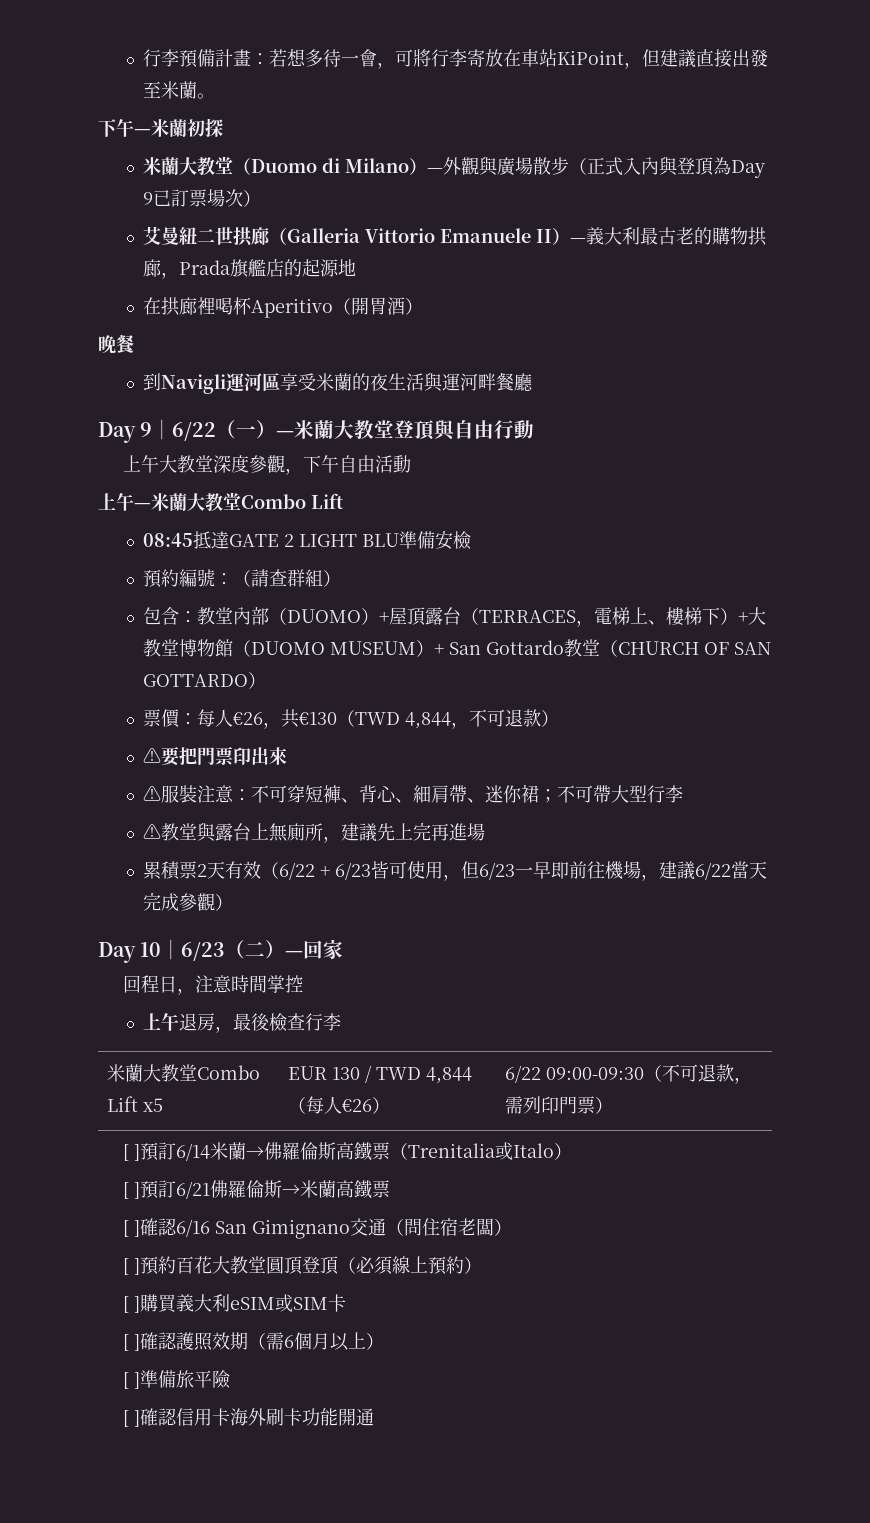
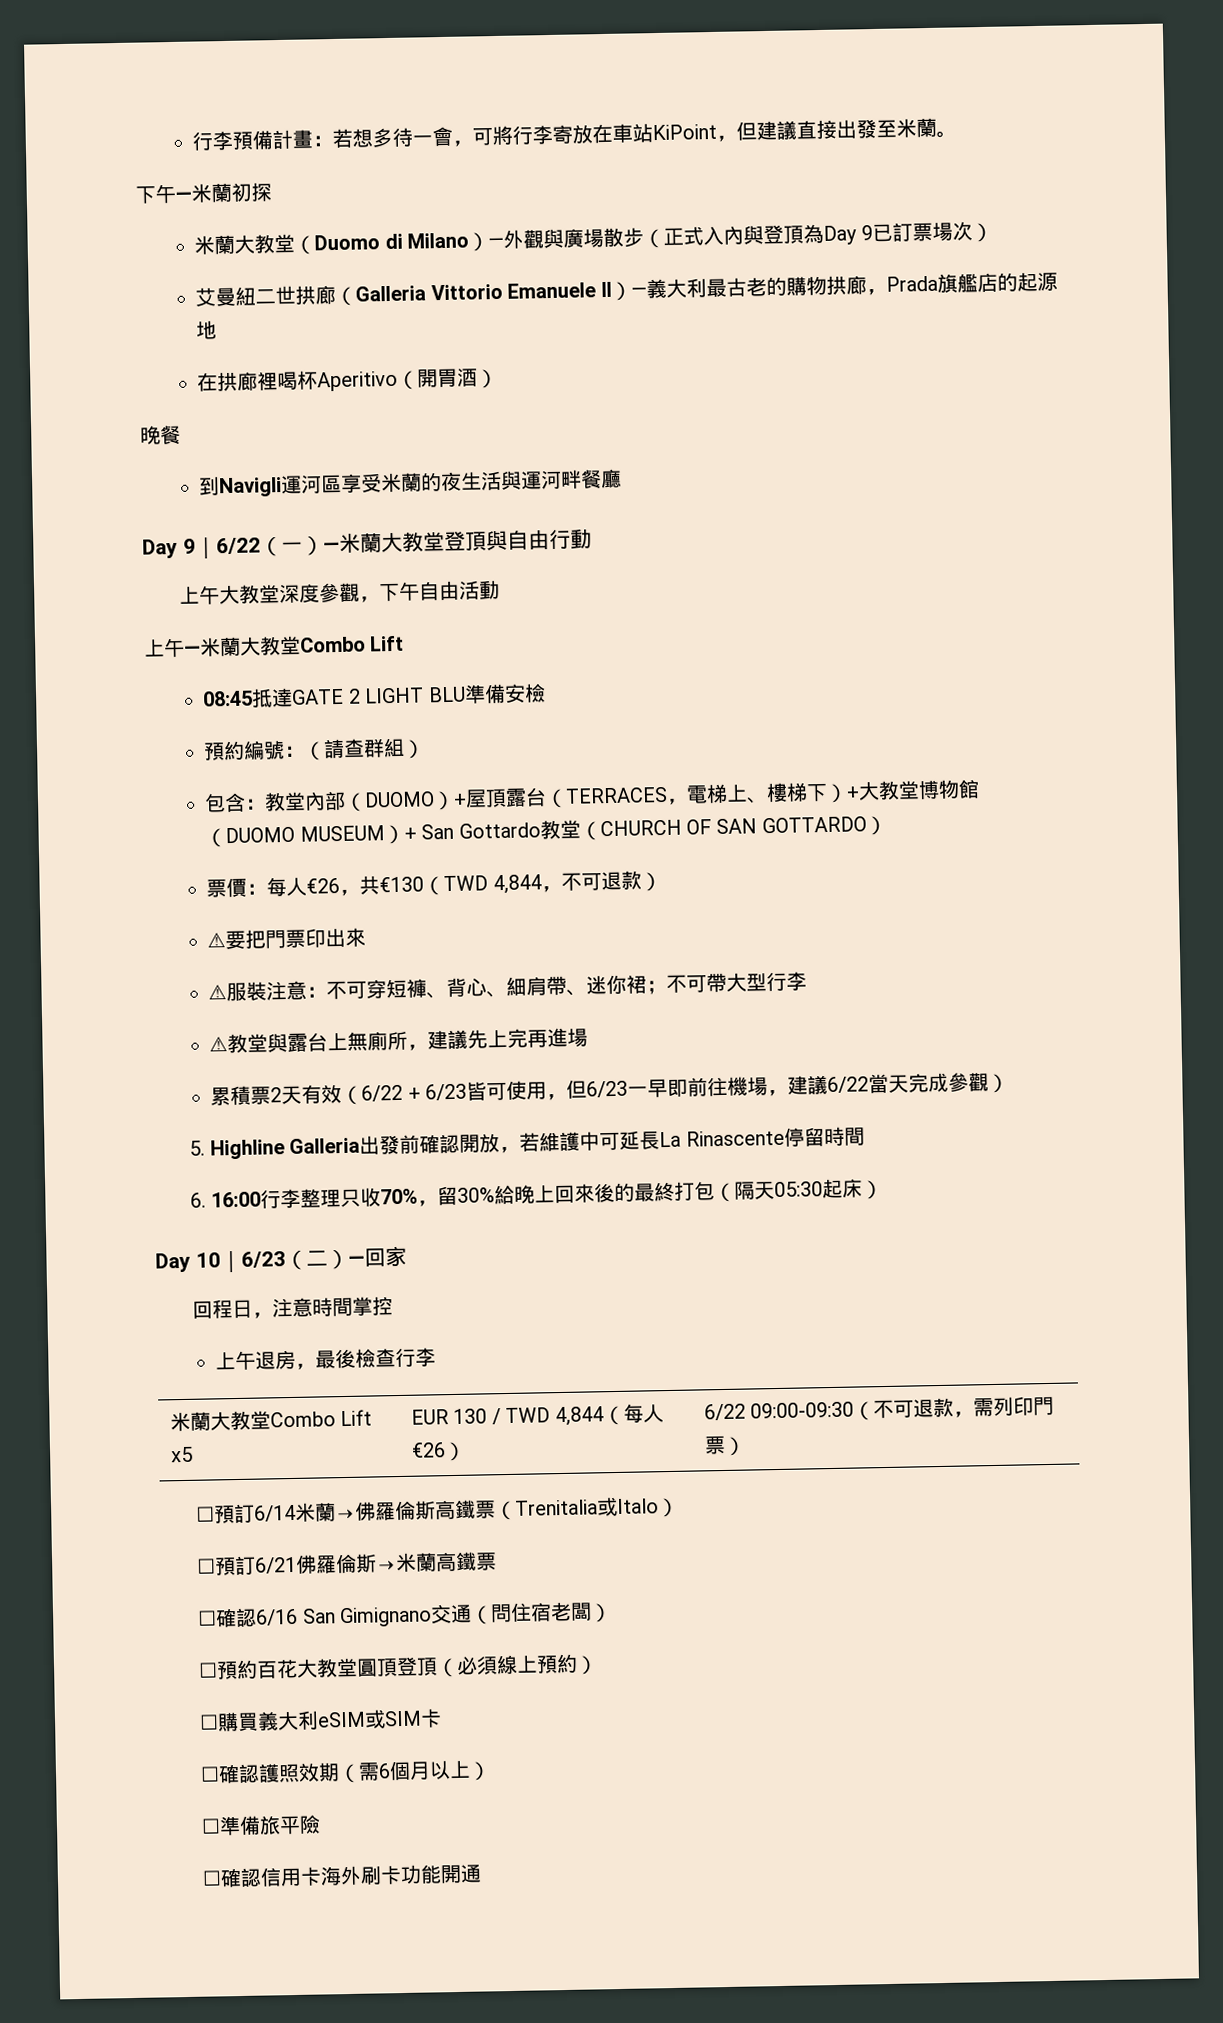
+ 5. Highline Galleria出發前確認開放，若維護中可延長La Rinascente停留時間
+ 6. 16:00行李整理只收70%，留30%給晚上回來後的最終打包（隔天05:30起床）
- [ ]預訂6/14米蘭→佛羅倫斯高鐵票（Trenitalia或Italo）
+ ☐預訂6/14米蘭→佛羅倫斯高鐵票（Trenitalia或Italo）
- [ ]預訂6/21佛羅倫斯→米蘭高鐵票
+ ☐預訂6/21佛羅倫斯→米蘭高鐵票
- [ ]確認6/16 San Gimignano交通（問住宿老闆）
+ ☐確認6/16 San Gimignano交通（問住宿老闆）
- [ ]預約百花大教堂圓頂登頂（必須線上預約）
+ ☐預約百花大教堂圓頂登頂（必須線上預約）
- [ ]購買義大利eSIM或SIM卡
+ ☐購買義大利eSIM或SIM卡
- [ ]確認護照效期（需6個月以上）
+ ☐確認護照效期（需6個月以上）
- [ ]準備旅平險
+ ☐準備旅平險
- [ ]確認信用卡海外刷卡功能開通
+ ☐確認信用卡海外刷卡功能開通

